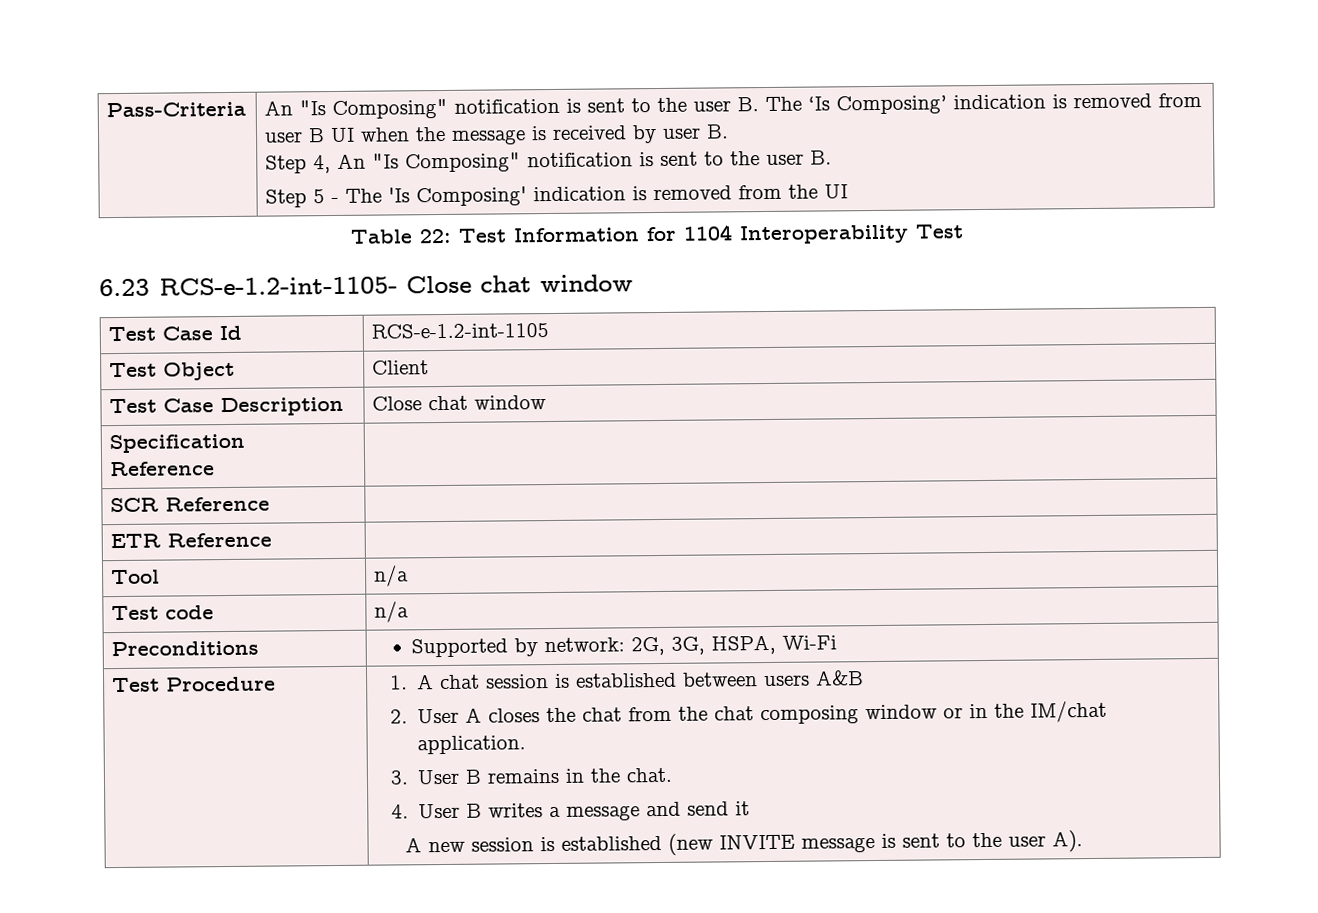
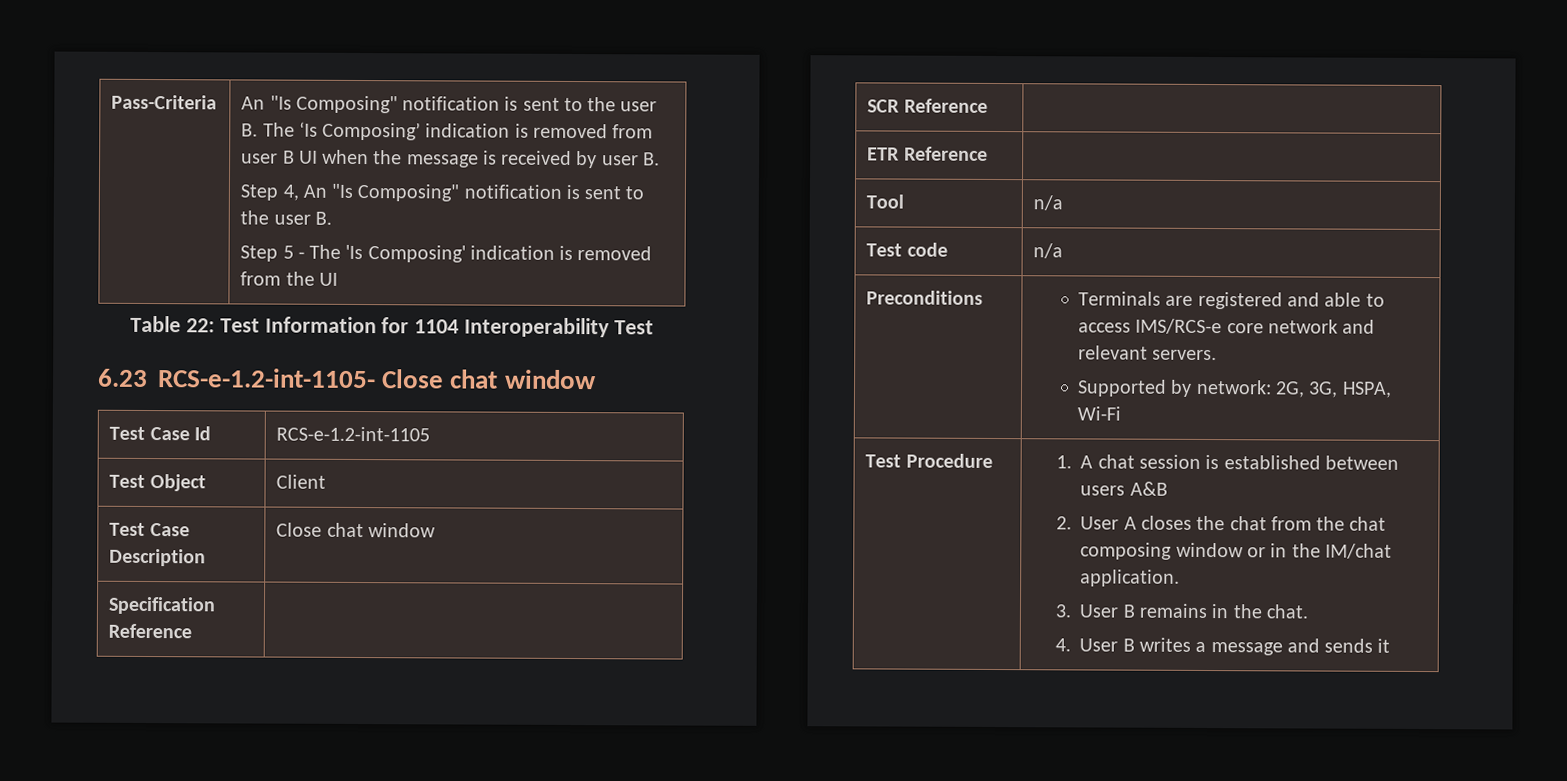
- Preconditions | Supported by network: 2G, 3G, HSPA, Wi-Fi
+ Preconditions | Terminals are registered and able to access IMS/RCS-e core network and relevant servers.
+ Supported by network: 2G, 3G, HSPA, Wi-Fi
- 4. User B writes a message and send it
+ 4. User B writes a message and sends it
- A new session is established (new INVITE message is sent to the user A).

